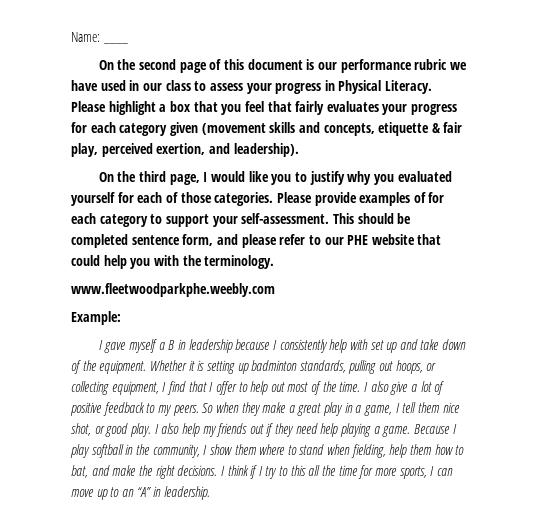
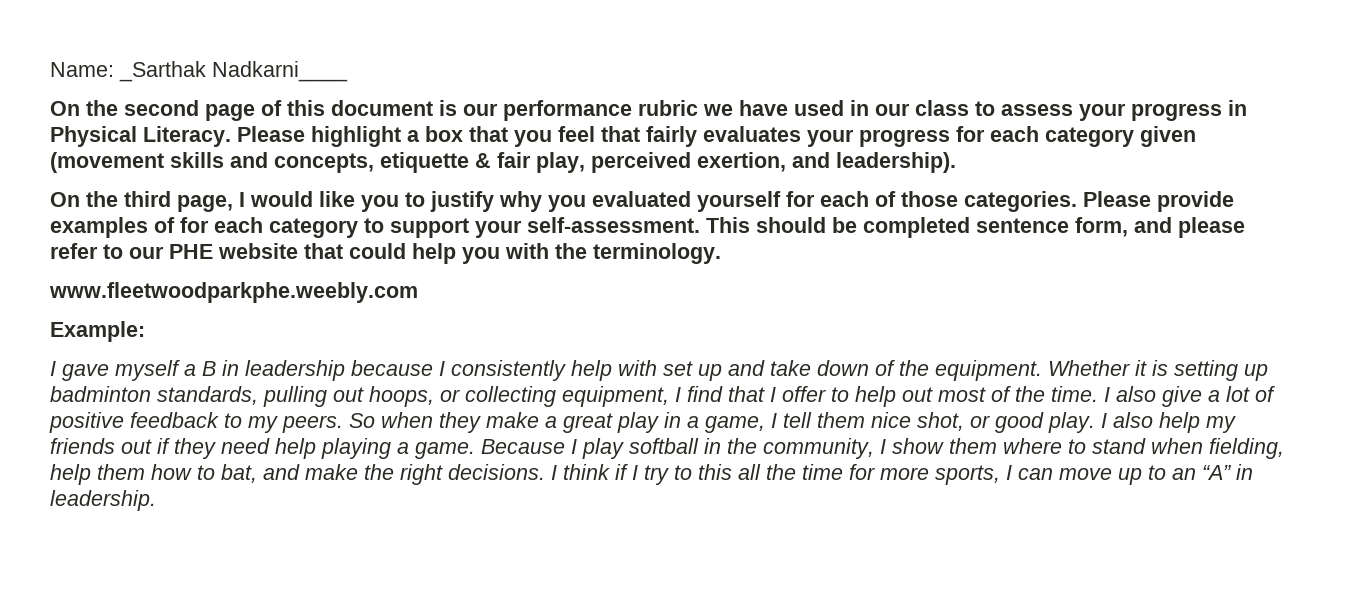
- Name: ____
+ Name: _Sarthak Nadkarni____

